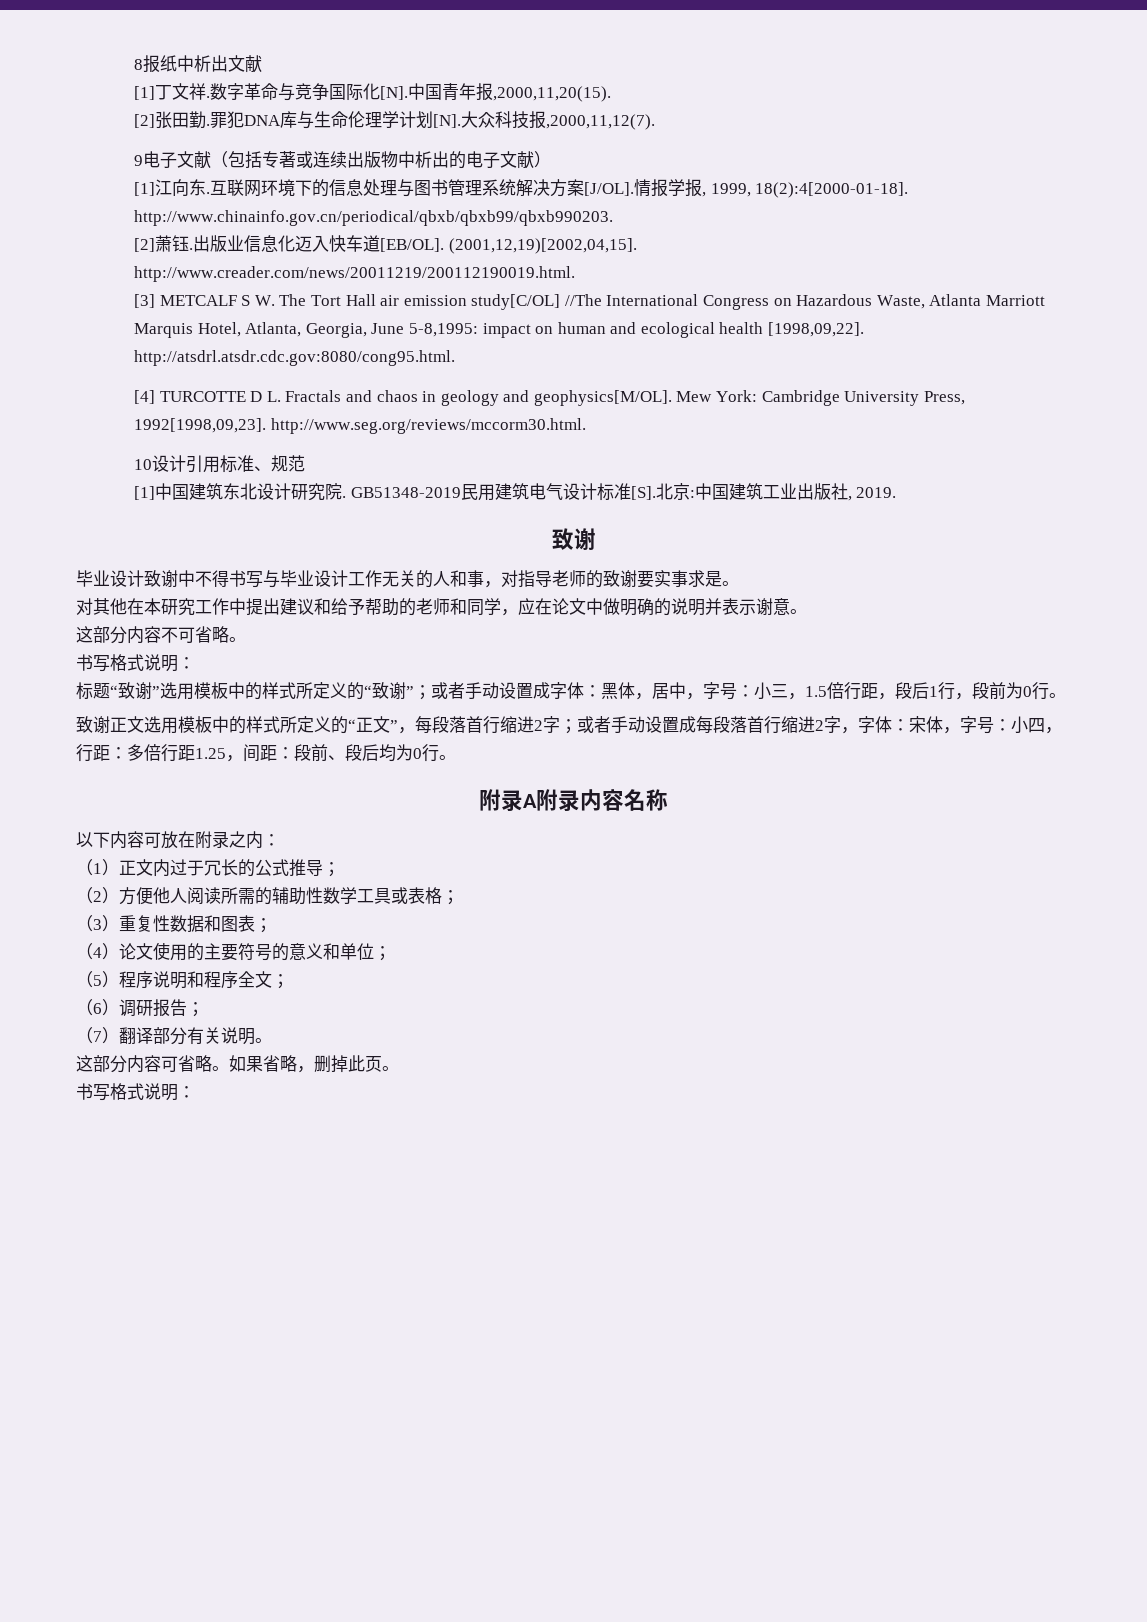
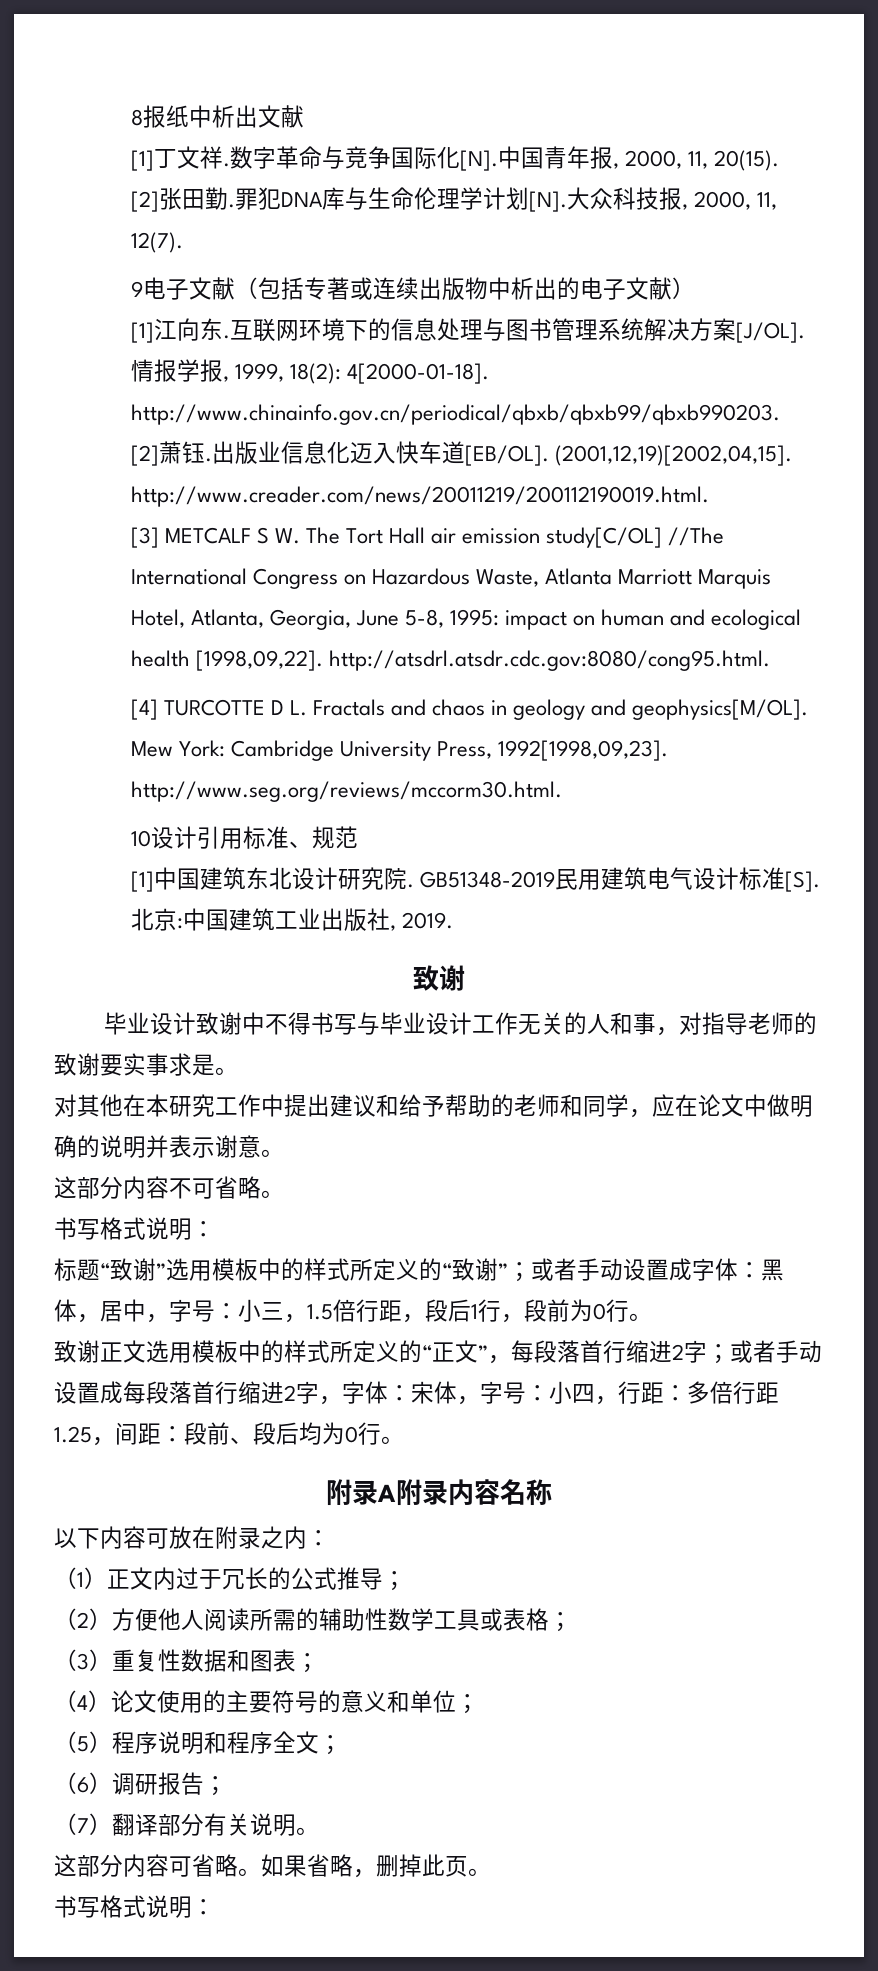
- 数字革命与竞争国际化[N].中国青年报,2000,11,20(15).
+ 数字革命与竞争国际化[N].中国青年报, 2000, 11, 20(15).
- 罪犯DNA库与生命伦理学计划[N].大众科技报,2000,11,12(7).
+ 罪犯DNA库与生命伦理学计划[N].大众科技报, 2000, 11, 12(7).
- 情报学报, 1999, 18(2):4[2000-01-18]. http://www.chinainfo.gov.cn/periodical/qbxb/qbxb99/qbxb990203.
+ 情报学报, 1999, 18(2): 4[2000-01-18]. http://www.chinainfo.gov.cn/periodical/qbxb/qbxb99/qbxb990203.
- [3] METCALF S W. The Tort Hall air emission study[C/OL] //The International Congress on Hazardous Waste, Atlanta Marriott Marquis Hotel, Atlanta, Georgia, June 5-8,1995: impact on human and ecological health [1998,09,22]. http://atsdrl.atsdr.cdc.gov:8080/cong95.html.
+ [3] METCALF S W. The Tort Hall air emission study[C/OL] //The International Congress on Hazardous Waste, Atlanta Marriott Marquis Hotel, Atlanta, Georgia, June 5-8, 1995: impact on human and ecological health [1998,09,22]. http://atsdrl.atsdr.cdc.gov:8080/cong95.html.

